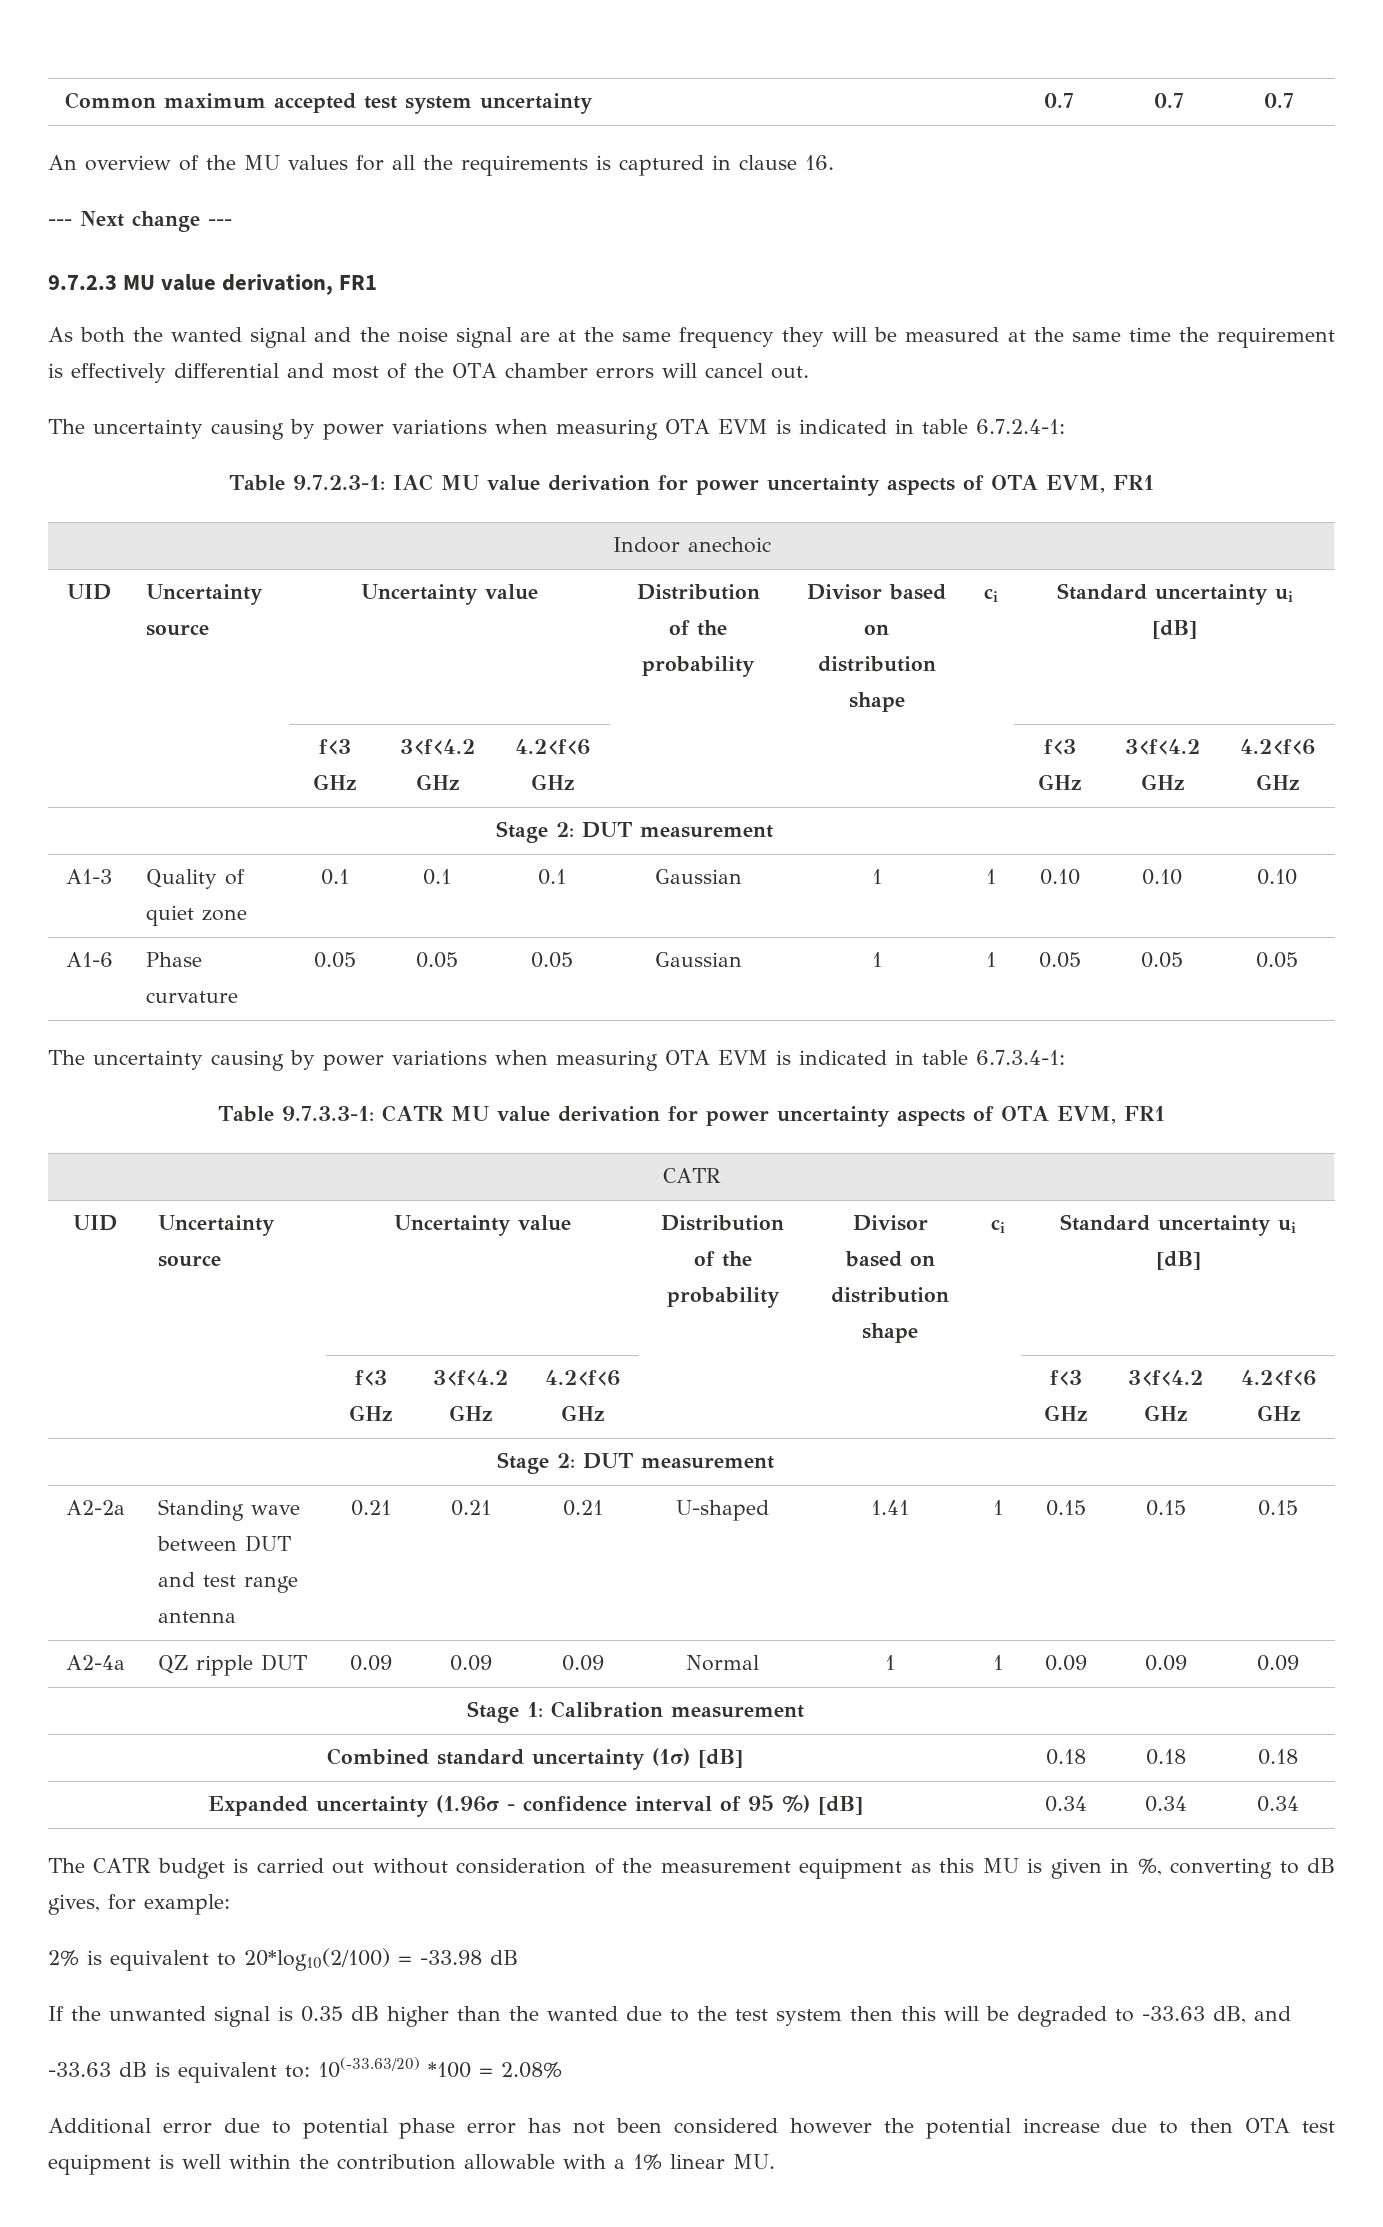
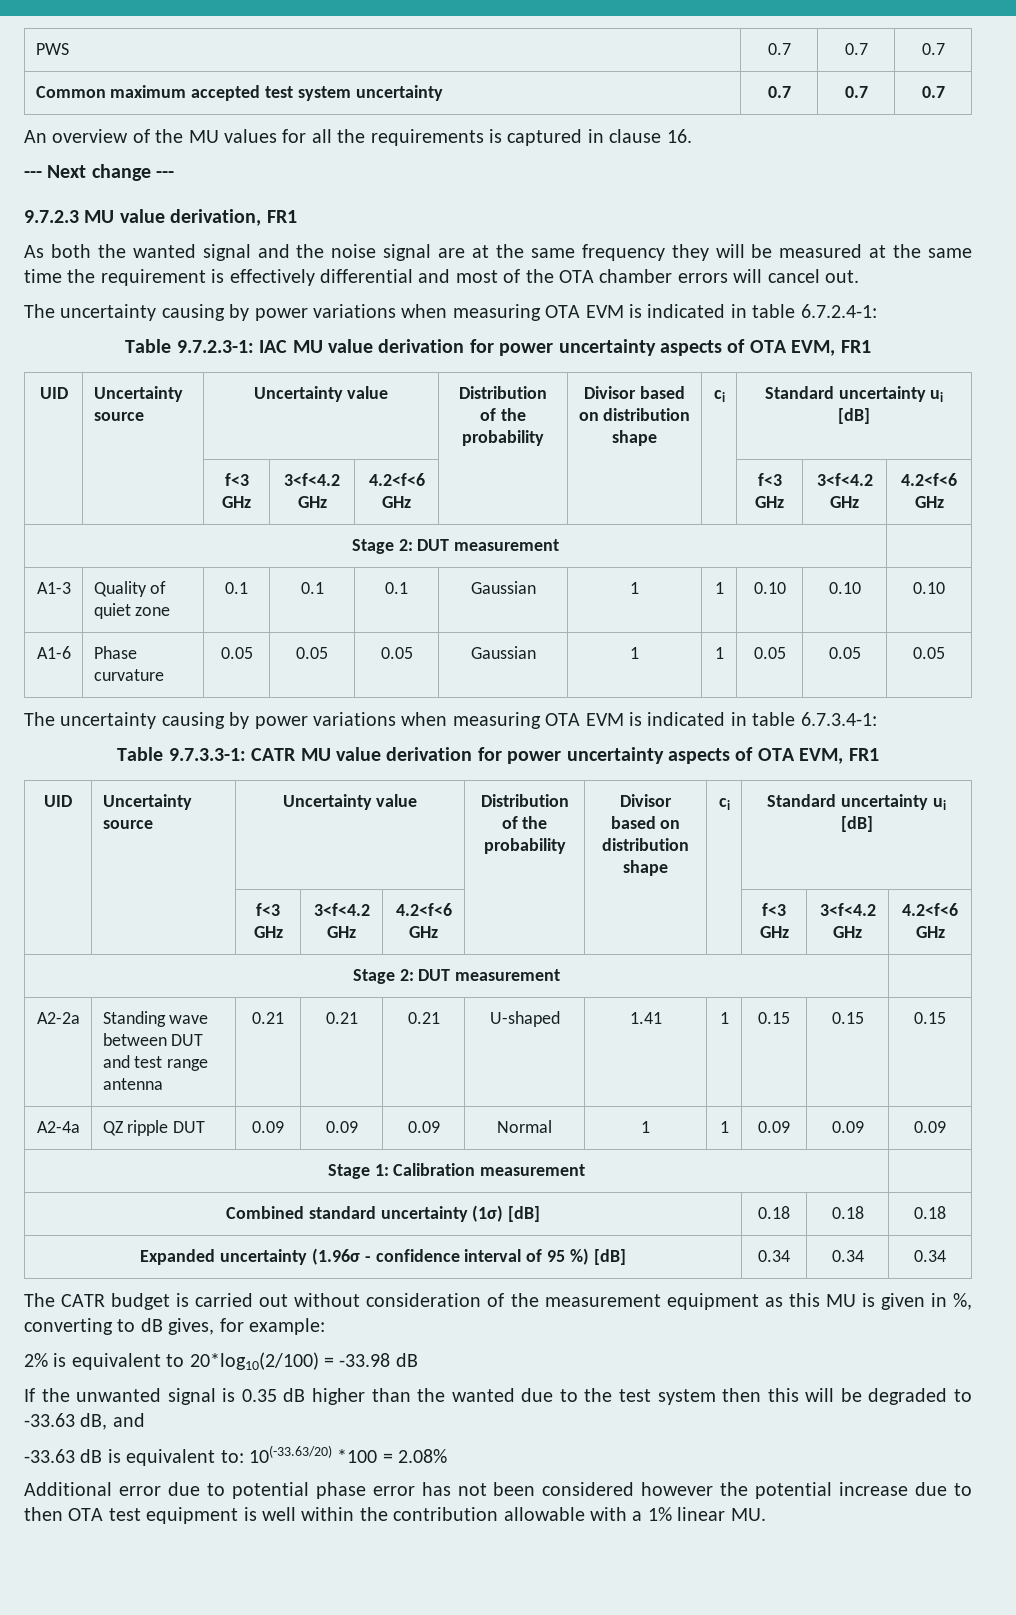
+ PWS | 0.7 | 0.7 | 0.7
- Indoor anechoic
  Table 9.7.3.3-1: CATR MU value derivation for power uncertainty aspects of OTA EVM, FR1
- CATR

